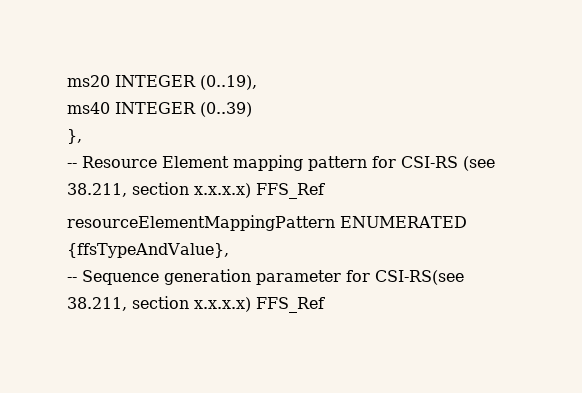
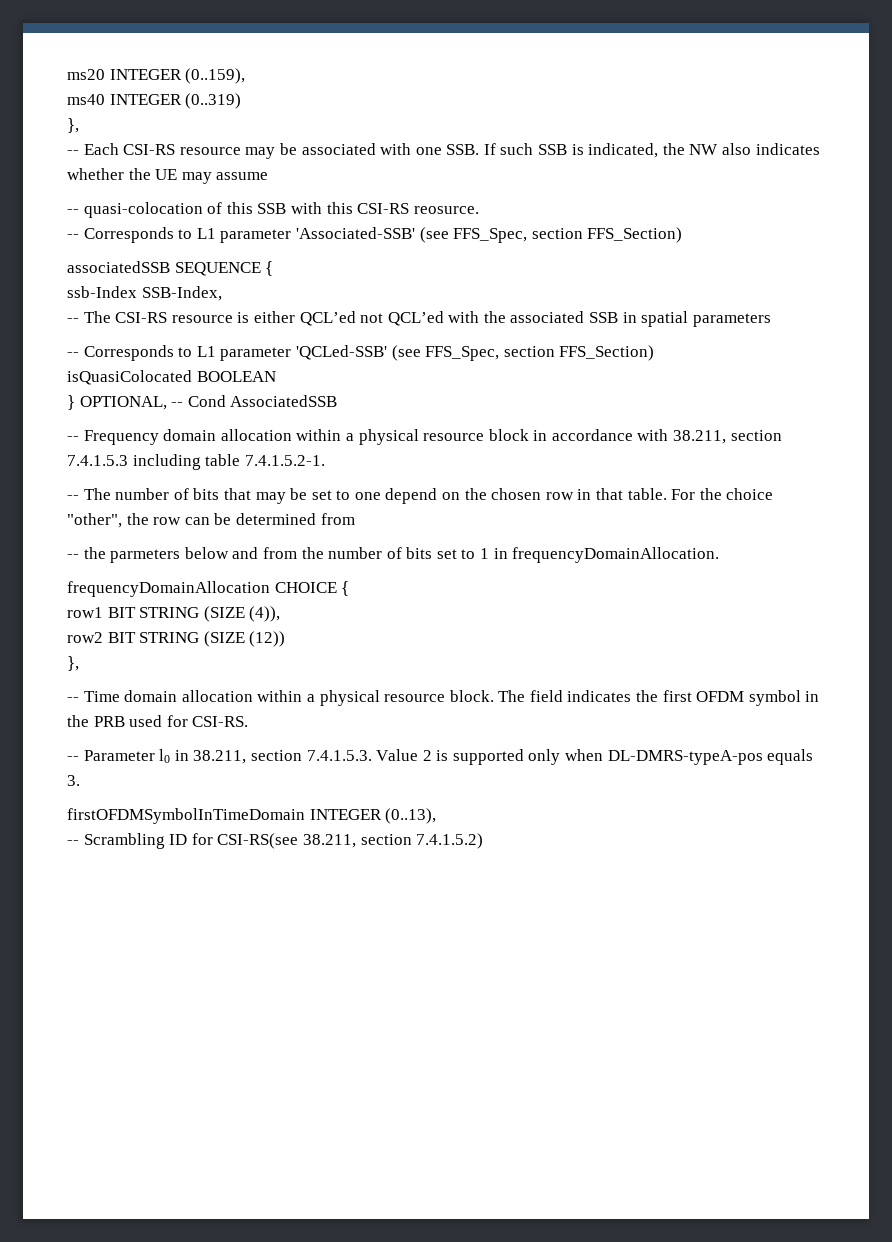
- ms20 INTEGER (0..19),
+ ms20 INTEGER (0..159),
- ms40 INTEGER (0..39)
+ ms40 INTEGER (0..319)
  },
- -- Resource Element mapping pattern for CSI-RS (see 38.211, section x.x.x.x) FFS_Ref
- resourceElementMappingPattern ENUMERATED {ffsTypeAndValue},
- -- Sequence generation parameter for CSI-RS(see 38.211, section x.x.x.x) FFS_Ref
+ -- Each CSI-RS resource may be associated with one SSB. If such SSB is indicated, the NW also indicates whether the UE may assume
+ -- quasi-colocation of this SSB with this CSI-RS reosurce.
+ -- Corresponds to L1 parameter 'Associated-SSB' (see FFS_Spec, section FFS_Section)
+ associatedSSB SEQUENCE {
+ ssb-Index SSB-Index,
+ -- The CSI-RS resource is either QCL’ed not QCL’ed with the associated SSB in spatial parameters
+ -- Corresponds to L1 parameter 'QCLed-SSB' (see FFS_Spec, section FFS_Section)
+ isQuasiColocated BOOLEAN
+ } OPTIONAL, -- Cond AssociatedSSB
+ -- Frequency domain allocation within a physical resource block in accordance with 38.211, section 7.4.1.5.3 including table 7.4.1.5.2-1.
+ -- The number of bits that may be set to one depend on the chosen row in that table. For the choice "other", the row can be determined from
+ -- the parmeters below and from the number of bits set to 1 in frequencyDomainAllocation.
+ frequencyDomainAllocation CHOICE {
+ row1 BIT STRING (SIZE (4)),
+ row2 BIT STRING (SIZE (12))
+ },
+ -- Time domain allocation within a physical resource block. The field indicates the first OFDM symbol in the PRB used for CSI-RS.
+ -- Parameter l0 in 38.211, section 7.4.1.5.3. Value 2 is supported only when DL-DMRS-typeA-pos equals 3.
+ firstOFDMSymbolInTimeDomain INTEGER (0..13),
+ -- Scrambling ID for CSI-RS(see 38.211, section 7.4.1.5.2)

